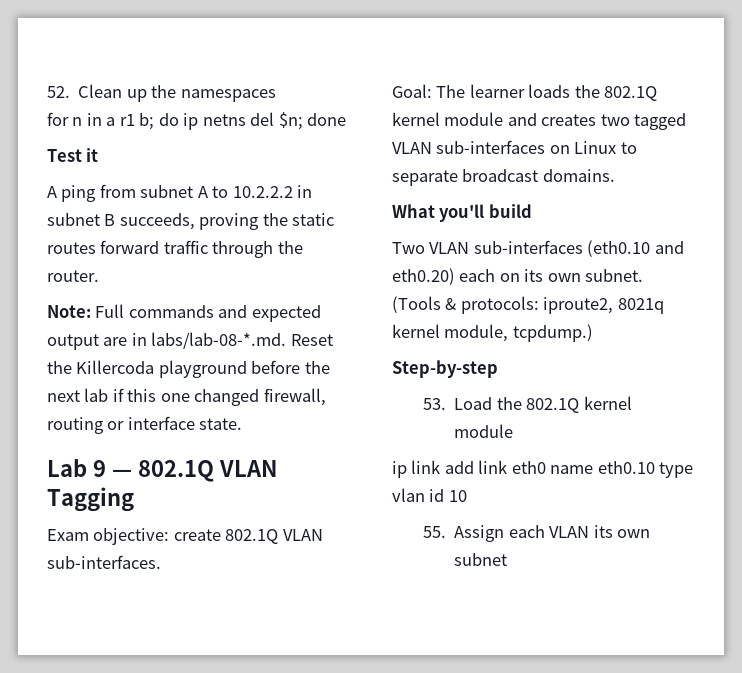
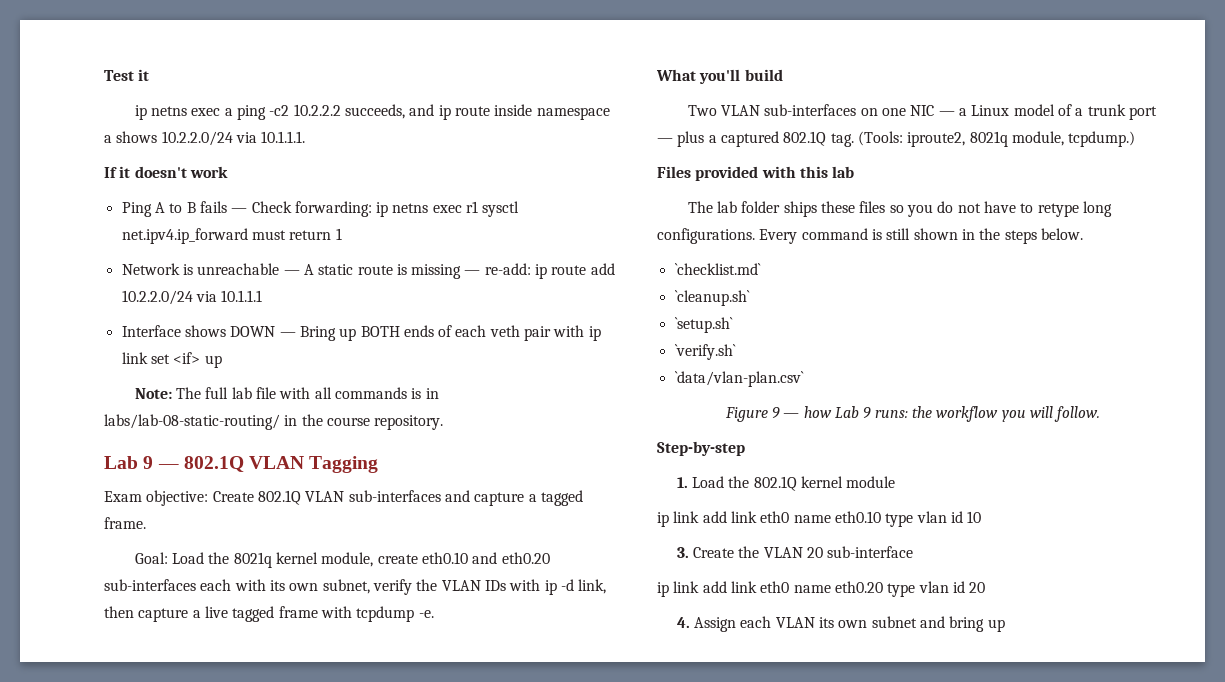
- 52. Clean up the namespaces
- for n in a r1 b; do ip netns del $n; done
  Test it
- A ping from subnet A to 10.2.2.2 in subnet B succeeds, proving the static routes forward traffic through the router.
- Note: Full commands and expected output are in labs/lab-08-*.md. Reset the Killercoda playground before the next lab if this one changed firewall, routing or interface state.
+ ip netns exec a ping -c2 10.2.2.2 succeeds, and ip route inside namespace a shows 10.2.2.0/24 via 10.1.1.1.
+ If it doesn't work
+ Ping A to B fails — Check forwarding: ip netns exec r1 sysctl net.ipv4.ip_forward must return 1
+ Network is unreachable — A static route is missing — re-add: ip route add 10.2.2.0/24 via 10.1.1.1
+ Interface shows DOWN — Bring up BOTH ends of each veth pair with ip link set <if> up
+ Note: The full lab file with all commands is in labs/lab-08-static-routing/ in the course repository.
- Exam objective: create 802.1Q VLAN sub-interfaces.
- Goal: The learner loads the 802.1Q kernel module and creates two tagged VLAN sub-interfaces on Linux to separate broadcast domains.
+ Exam objective: Create 802.1Q VLAN sub-interfaces and capture a tagged frame.
+ Goal: Load the 8021q kernel module, create eth0.10 and eth0.20 sub-interfaces each with its own subnet, verify the VLAN IDs with ip -d link, then capture a live tagged frame with tcpdump -e.
- Two VLAN sub-interfaces (eth0.10 and eth0.20) each on its own subnet. (Tools & protocols: iproute2, 8021q kernel module, tcpdump.)
+ Two VLAN sub-interfaces on one NIC — a Linux model of a trunk port — plus a captured 802.1Q tag. (Tools: iproute2, 8021q module, tcpdump.)
+ Files provided with this lab
+ The lab folder ships these files so you do not have to retype long configurations. Every command is still shown in the steps below.
+ `checklist.md`
+ `cleanup.sh`
+ `setup.sh`
+ `verify.sh`
+ `data/vlan-plan.csv`
+ Figure 9 — how Lab 9 runs: the workflow you will follow.
- 53. Load the 802.1Q kernel module
+ 1. Load the 802.1Q kernel module
- 55. Assign each VLAN its own subnet
+ 3. Create the VLAN 20 sub-interface
+ ip link add link eth0 name eth0.20 type vlan id 20
+ 4. Assign each VLAN its own subnet and bring up

